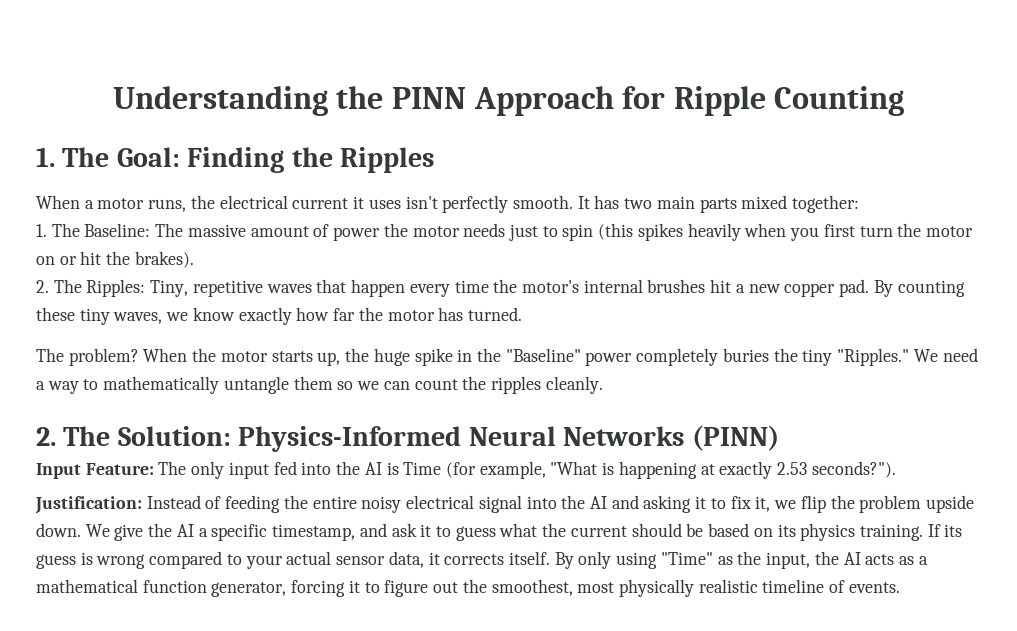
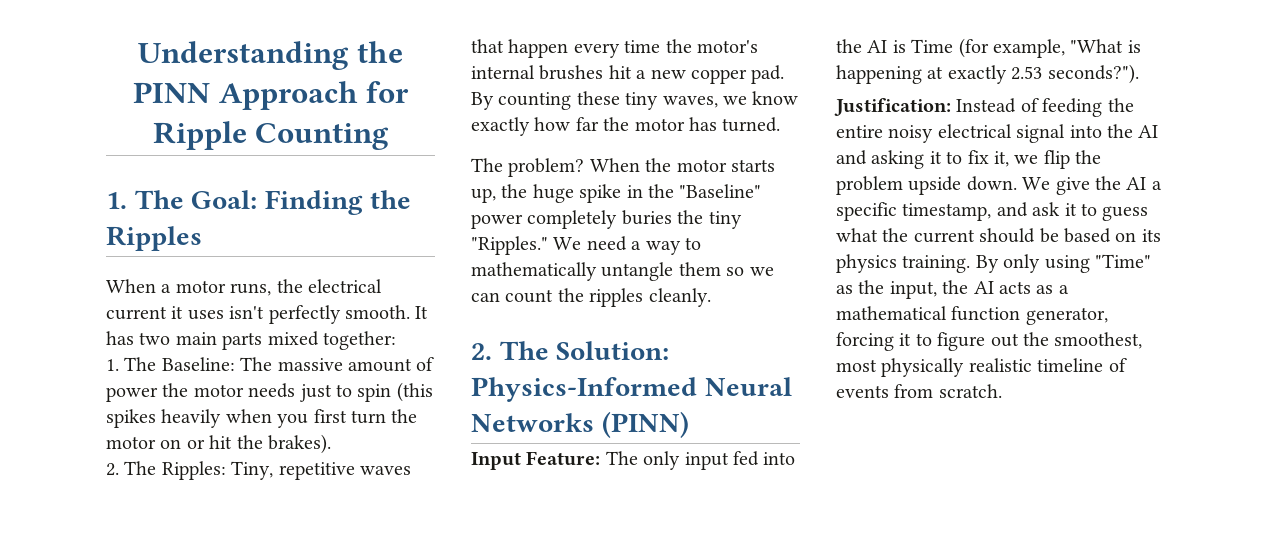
- If its guess is wrong compared to your actual sensor data, it corrects itself.
- By only using "Time" as the input, the AI acts as a mathematical function generator, forcing it to figure out the smoothest, most physically realistic timeline of events.
+ By only using "Time" as the input, the AI acts as a mathematical function generator, forcing it to figure out the smoothest, most physically realistic timeline of events from scratch.

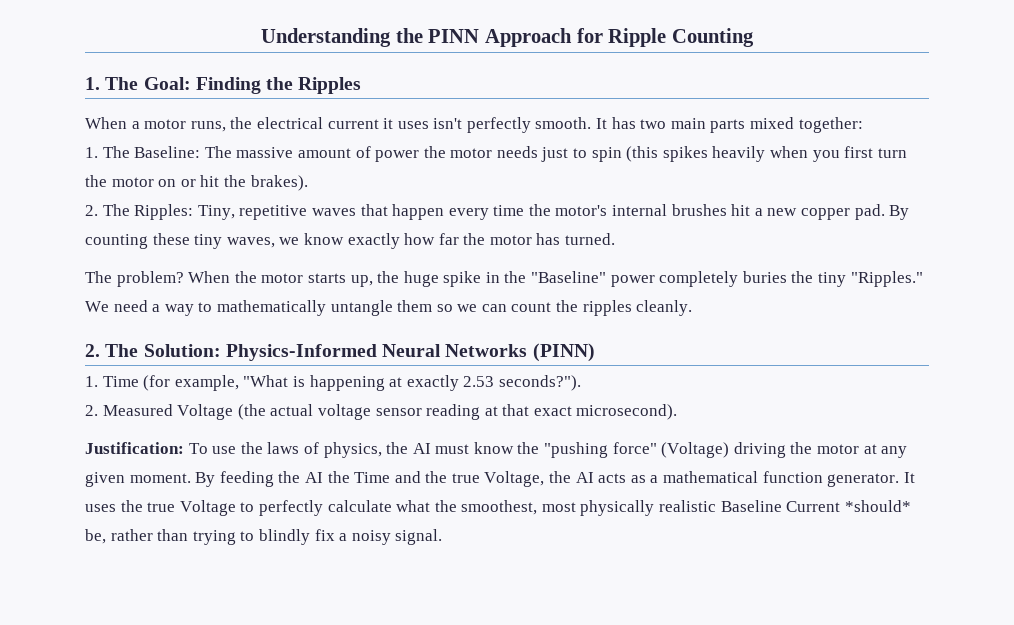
- Input Feature: The only input fed into the AI is Time (for example, "What is happening at exactly 2.53 seconds?").
+ 1. Time (for example, "What is happening at exactly 2.53 seconds?").
- Justification: Instead of feeding the entire noisy electrical signal into the AI and asking it to fix it, we flip the problem upside down. We give the AI a specific timestamp, and ask it to guess what the current should be based on its physics training. By only using "Time" as the input, the AI acts as a mathematical function generator, forcing it to figure out the smoothest, most physically realistic timeline of events from scratch.
+ 2. Measured Voltage (the actual voltage sensor reading at that exact microsecond).
+ Justification: To use the laws of physics, the AI must know the "pushing force" (Voltage) driving the motor at any given moment. By feeding the AI the Time and the true Voltage, the AI acts as a mathematical function generator. It uses the true Voltage to perfectly calculate what the smoothest, most physically realistic Baseline Current *should* be, rather than trying to blindly fix a noisy signal.

